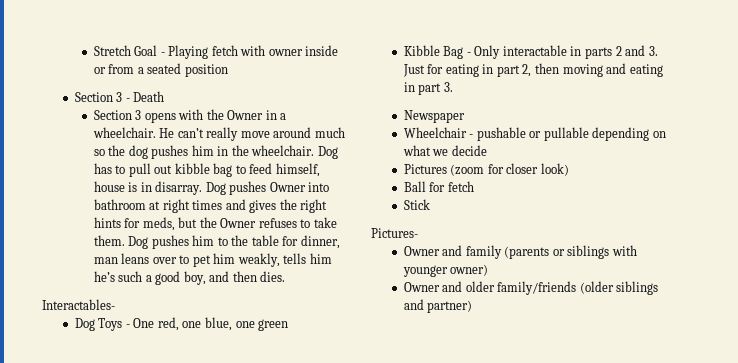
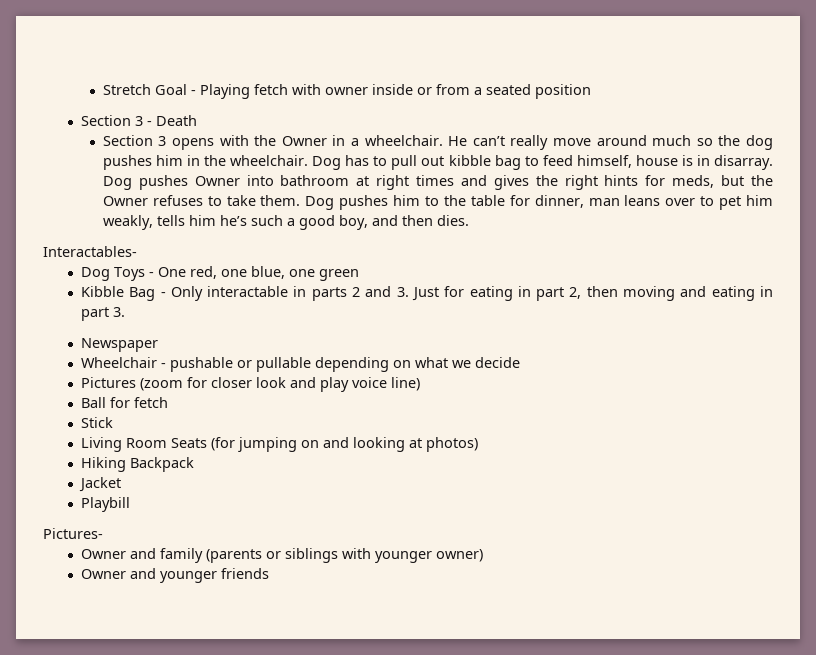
- Pictures (zoom for closer look)
+ Pictures (zoom for closer look and play voice line)
+ Living Room Seats (for jumping on and looking at photos)
+ Hiking Backpack
+ Jacket
+ Playbill
- Owner and older family/friends (older siblings and partner)
+ Owner and younger friends

